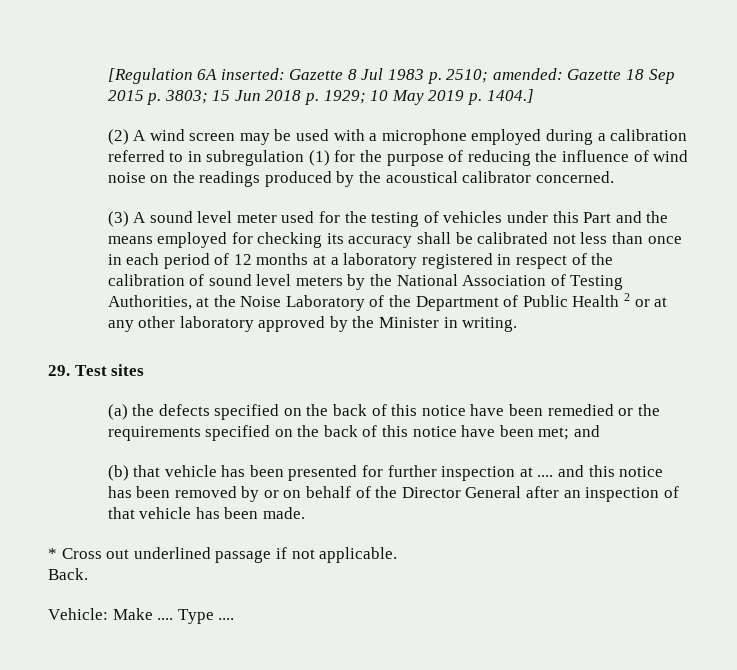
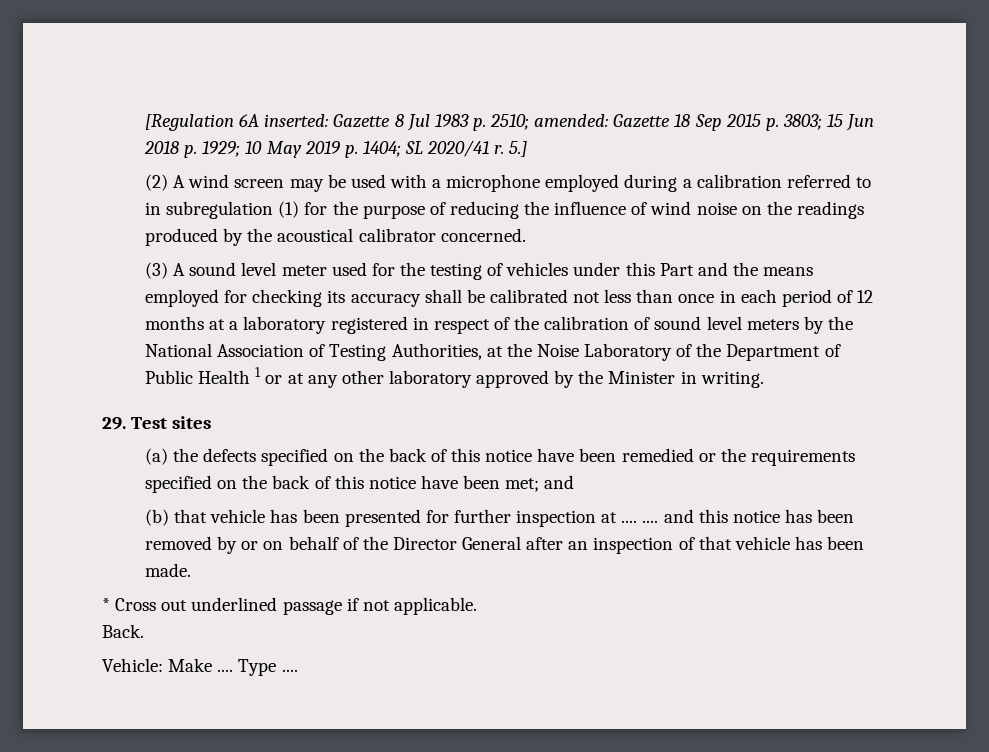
- [Regulation 6A inserted: Gazette 8 Jul 1983 p. 2510; amended: Gazette 18 Sep 2015 p. 3803; 15 Jun 2018 p. 1929; 10 May 2019 p. 1404.]
+ [Regulation 6A inserted: Gazette 8 Jul 1983 p. 2510; amended: Gazette 18 Sep 2015 p. 3803; 15 Jun 2018 p. 1929; 10 May 2019 p. 1404; SL 2020/41 r. 5.]
- (3) A sound level meter used for the testing of vehicles under this Part and the means employed for checking its accuracy shall be calibrated not less than once in each period of 12 months at a laboratory registered in respect of the calibration of sound level meters by the National Association of Testing Authorities, at the Noise Laboratory of the Department of Public Health 2 or at any other laboratory approved by the Minister in writing.
+ (3) A sound level meter used for the testing of vehicles under this Part and the means employed for checking its accuracy shall be calibrated not less than once in each period of 12 months at a laboratory registered in respect of the calibration of sound level meters by the National Association of Testing Authorities, at the Noise Laboratory of the Department of Public Health 1 or at any other laboratory approved by the Minister in writing.
- (b) that vehicle has been presented for further inspection at .... and this notice has been removed by or on behalf of the Director General after an inspection of that vehicle has been made.
+ (b) that vehicle has been presented for further inspection at .... .... and this notice has been removed by or on behalf of the Director General after an inspection of that vehicle has been made.

